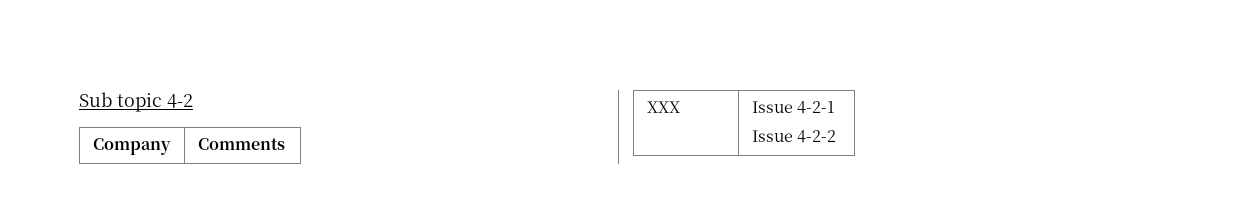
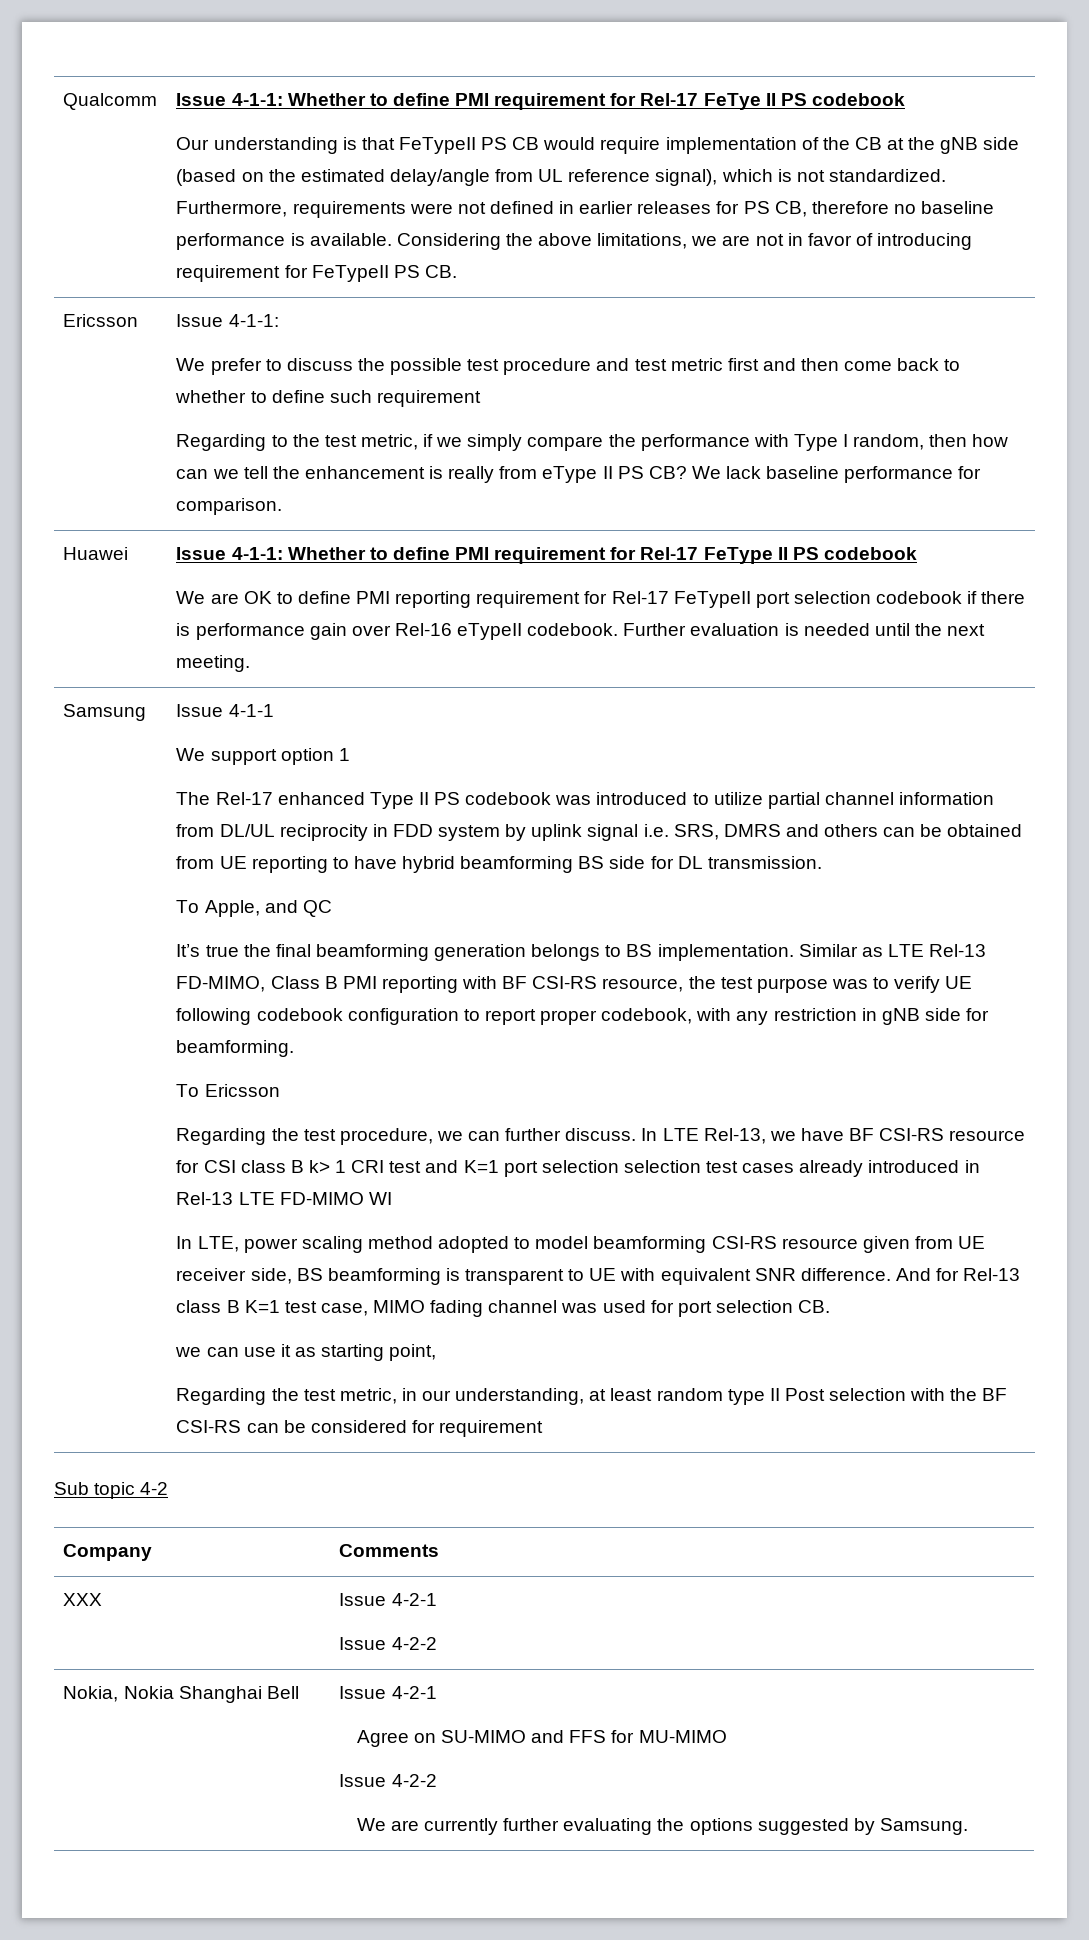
+ Qualcomm | Issue 4-1-1: Whether to define PMI requirement for Rel-17 FeTye II PS codebook
+ Our understanding is that FeTypeII PS CB would require implementation of the CB at the gNB side (based on the estimated delay/angle from UL reference signal), which is not standardized. Furthermore, requirements were not defined in earlier releases for PS CB, therefore no baseline performance is available. Considering the above limitations, we are not in favor of introducing requirement for FeTypeII PS CB.
+ Ericsson | Issue 4-1-1:
+ We prefer to discuss the possible test procedure and test metric first and then come back to whether to define such requirement
+ Regarding to the test metric, if we simply compare the performance with Type I random, then how can we tell the enhancement is really from eType II PS CB? We lack baseline performance for comparison.
+ Huawei | Issue 4-1-1: Whether to define PMI requirement for Rel-17 FeType II PS codebook
+ We are OK to define PMI reporting requirement for Rel-17 FeTypeII port selection codebook if there is performance gain over Rel-16 eTypeII codebook. Further evaluation is needed until the next meeting.
+ Samsung | Issue 4-1-1
+ We support option 1
+ The Rel-17 enhanced Type II PS codebook was introduced to utilize partial channel information from DL/UL reciprocity in FDD system by uplink signal i.e. SRS, DMRS and others can be obtained from UE reporting to have hybrid beamforming BS side for DL transmission.
+ To Apple, and QC
+ It’s true the final beamforming generation belongs to BS implementation. Similar as LTE Rel-13 FD-MIMO, Class B PMI reporting with BF CSI-RS resource, the test purpose was to verify UE following codebook configuration to report proper codebook, with any restriction in gNB side for beamforming.
+ To Ericsson
+ Regarding the test procedure, we can further discuss. In LTE Rel-13, we have BF CSI-RS resource for CSI class B k> 1 CRI test and K=1 port selection selection test cases already introduced in Rel-13 LTE FD-MIMO WI
+ In LTE, power scaling method adopted to model beamforming CSI-RS resource given from UE receiver side, BS beamforming is transparent to UE with equivalent SNR difference. And for Rel-13 class B K=1 test case, MIMO fading channel was used for port selection CB.
+ we can use it as starting point,
+ Regarding the test metric, in our understanding, at least random type II Post selection with the BF CSI-RS can be considered for requirement
+ Nokia, Nokia Shanghai Bell | Issue 4-2-1
+ Agree on SU-MIMO and FFS for MU-MIMO
+ Issue 4-2-2
+ We are currently further evaluating the options suggested by Samsung.

